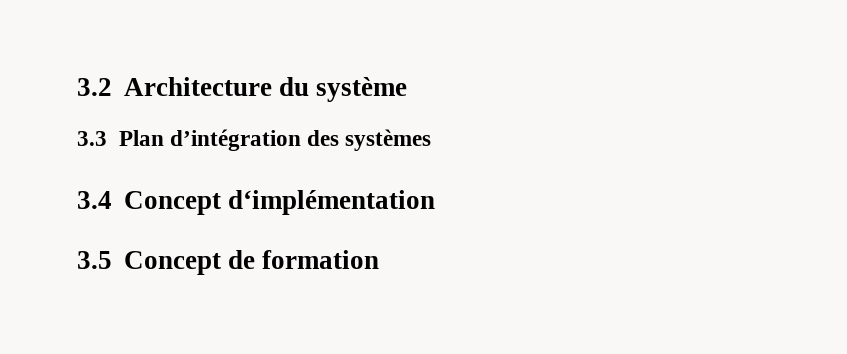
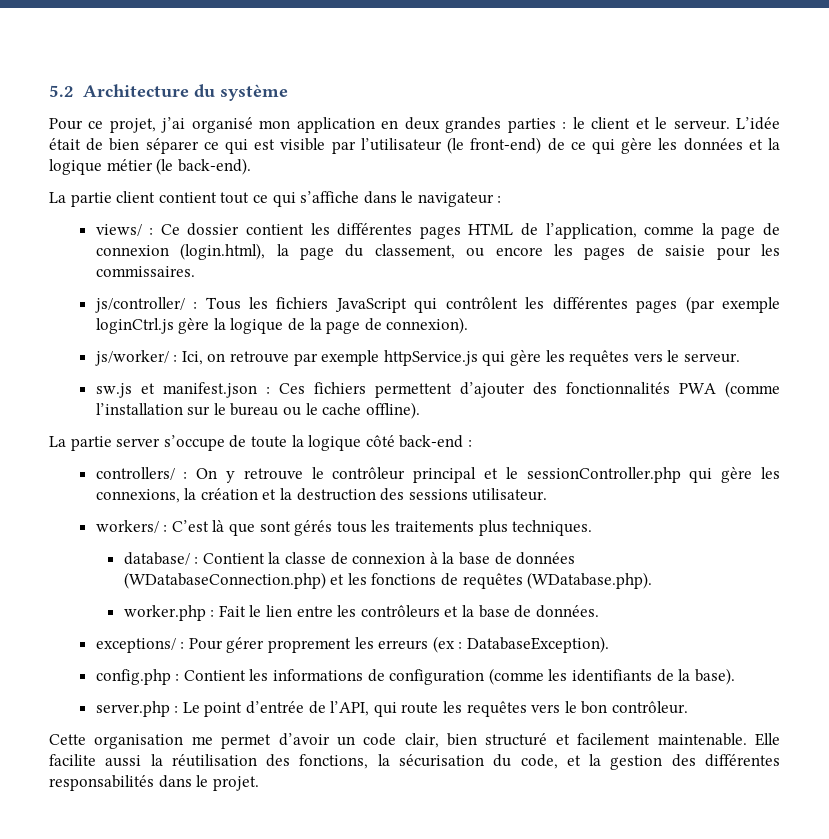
- 3.2 Architecture du système
+ 5.2 Architecture du système
- 3.3 Plan d’intégration des systèmes
- 3.4 Concept d‘implémentation
- 3.5 Concept de formation
+ Pour ce projet, j’ai organisé mon application en deux grandes parties : le client et le serveur. L’idée était de bien séparer ce qui est visible par l’utilisateur (le front-end) de ce qui gère les données et la logique métier (le back-end).
+ La partie client contient tout ce qui s’affiche dans le navigateur :
+ views/ : Ce dossier contient les différentes pages HTML de l’application, comme la page de connexion (login.html), la page du classement, ou encore les pages de saisie pour les commissaires.
+ js/controller/ : Tous les fichiers JavaScript qui contrôlent les différentes pages (par exemple loginCtrl.js gère la logique de la page de connexion).
+ js/worker/ : Ici, on retrouve par exemple httpService.js qui gère les requêtes vers le serveur.
+ sw.js et manifest.json : Ces fichiers permettent d’ajouter des fonctionnalités PWA (comme l’installation sur le bureau ou le cache offline).
+ La partie server s’occupe de toute la logique côté back-end :
+ controllers/ : On y retrouve le contrôleur principal et le sessionController.php qui gère les connexions, la création et la destruction des sessions utilisateur.
+ workers/ : C’est là que sont gérés tous les traitements plus techniques.
+ database/ : Contient la classe de connexion à la base de données (WDatabaseConnection.php) et les fonctions de requêtes (WDatabase.php).
+ worker.php : Fait le lien entre les contrôleurs et la base de données.
+ exceptions/ : Pour gérer proprement les erreurs (ex : DatabaseException).
+ config.php : Contient les informations de configuration (comme les identifiants de la base).
+ server.php : Le point d’entrée de l’API, qui route les requêtes vers le bon contrôleur.
+ Cette organisation me permet d’avoir un code clair, bien structuré et facilement maintenable. Elle facilite aussi la réutilisation des fonctions, la sécurisation du code, et la gestion des différentes responsabilités dans le projet.

